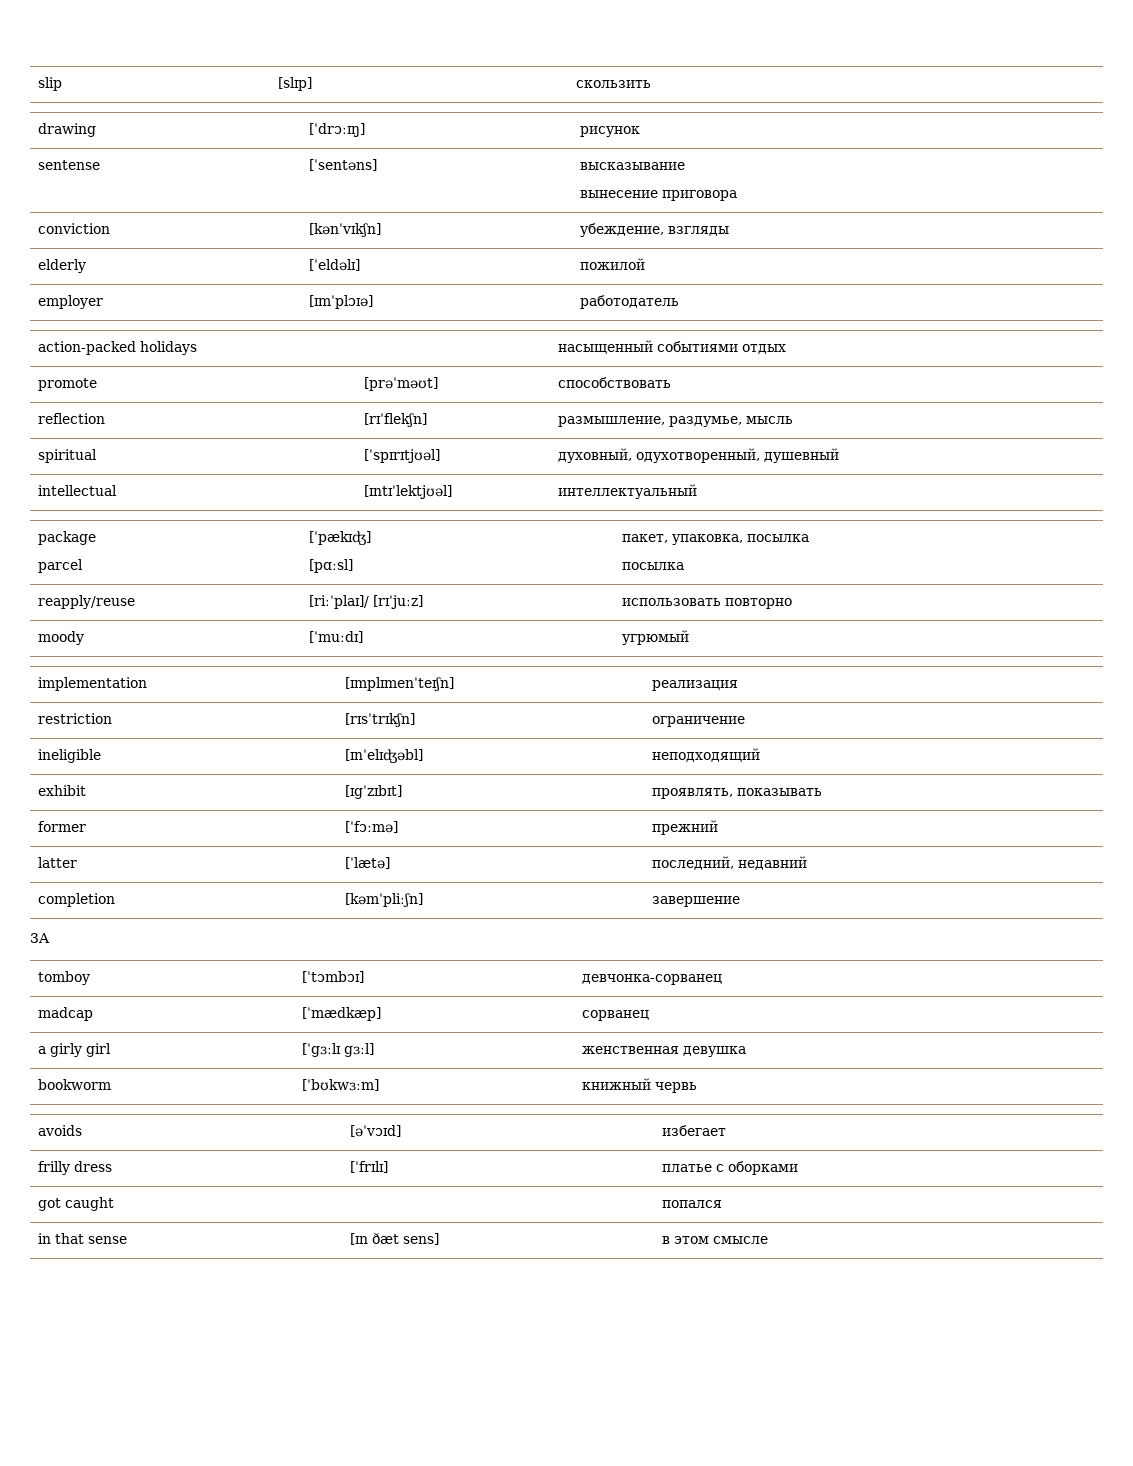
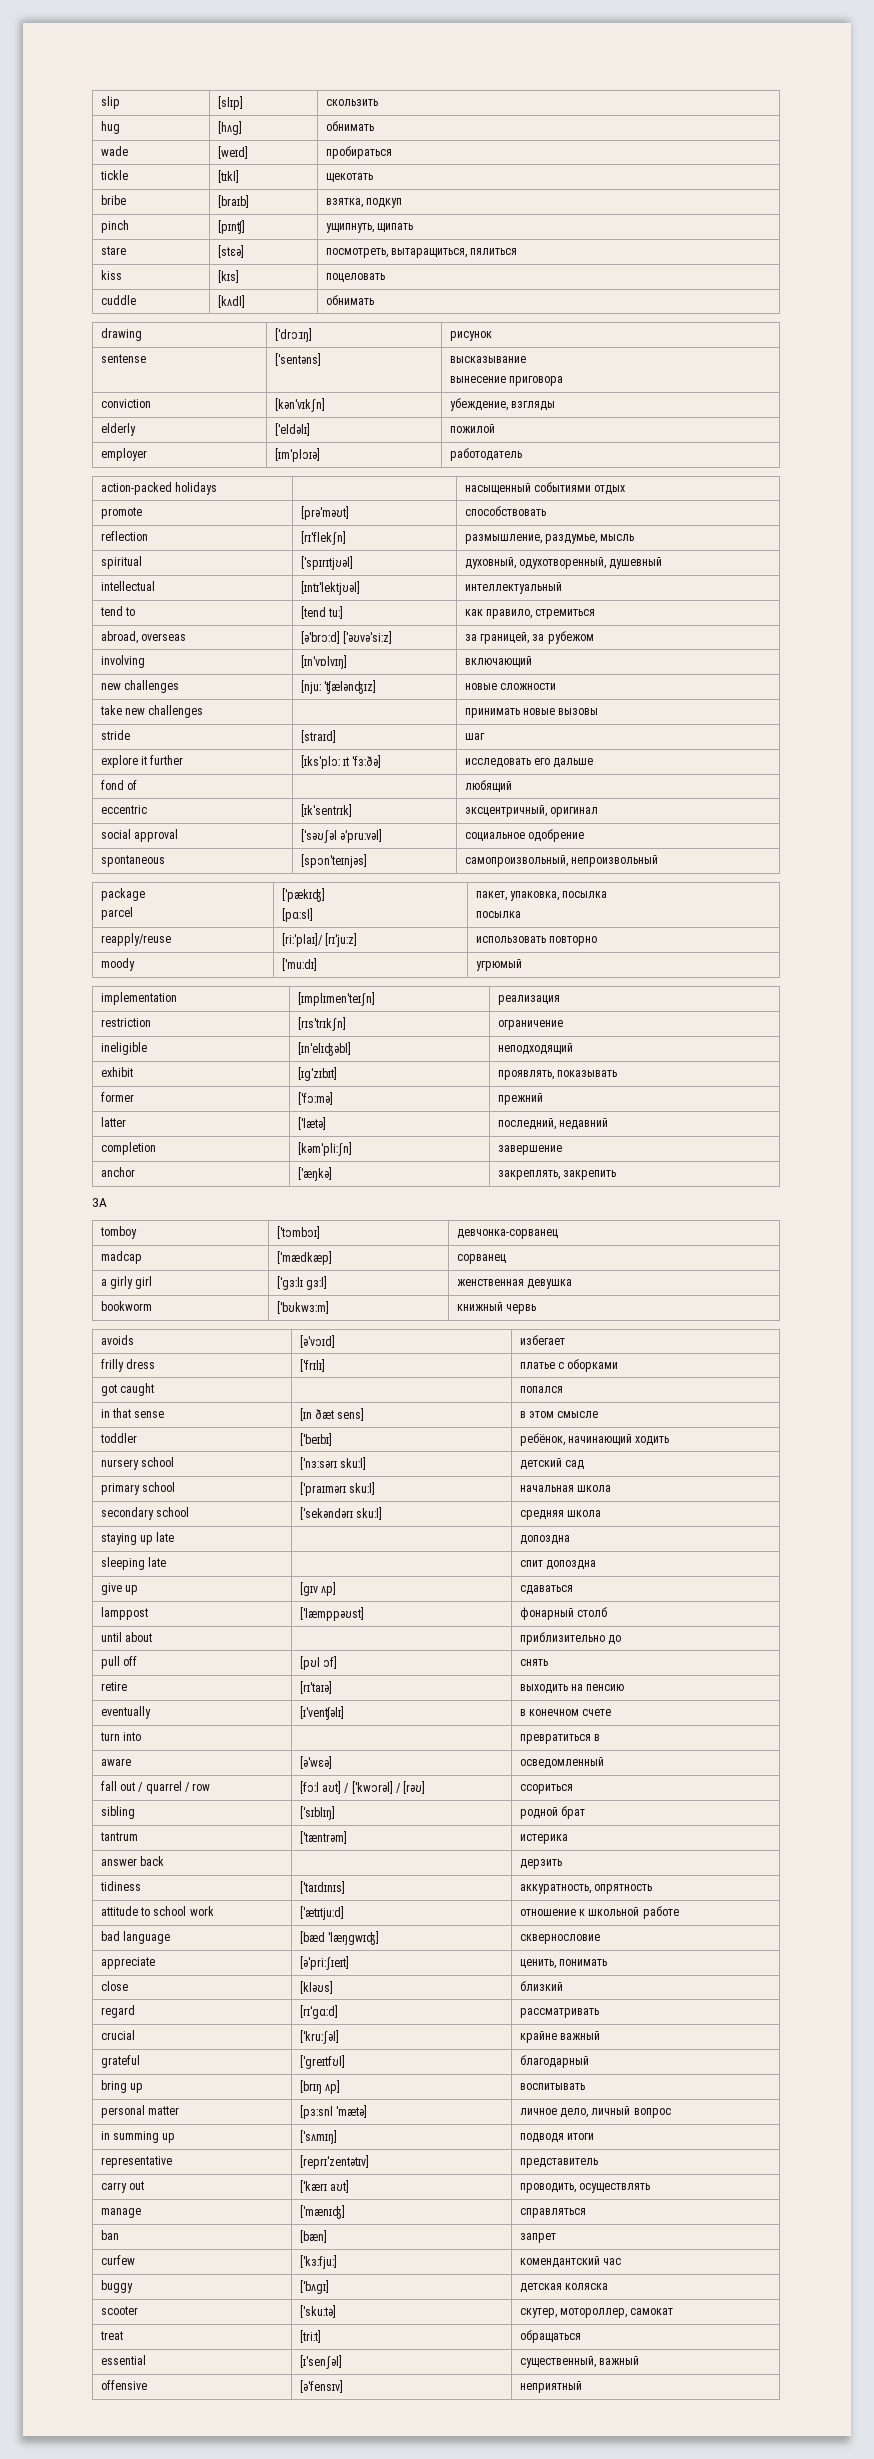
+ hug | [hʌg] | обнимать
+ wade | [weɪd] | пробираться
+ tickle | [tɪkl] | щекотать
+ bribe | [braɪb] | взятка, подкуп
+ pinch | [pɪnʧ] | ущипнуть, щипать
+ stare | [stɛə] | посмотреть, вытаращиться, пялиться
+ kiss | [kɪs] | поцеловать
+ cuddle | [kʌdl] | обнимать
+ tend to | [tend tuː] | как правило, стремиться
+ abroad, overseas | [əˈbrɔːd] [ˈəʊvəˈsiːz] | за границей, за рубежом
+ involving | [ɪnˈvɒlvɪŋ] | включающий
+ new challenges | [njuː ˈʧælənʤɪz] | новые сложности
+ take new challenges | | принимать новые вызовы
+ stride | [straɪd] | шаг
+ explore it further | [ɪksˈplɔː ɪt ˈfɜːðə] | исследовать его дальше
+ fond of | | любящий
+ eccentric | [ɪkˈsentrɪk] | эксцентричный, оригинал
+ social approval | [ˈsəʊʃəl əˈpruːvəl] | социальное одобрение
+ spontaneous | [spɔnˈteɪnjəs] | самопроизвольный, непроизвольный
+ anchor | [ˈæŋkə] | закреплять, закрепить
+ toddler | [ˈbeɪbɪ] | ребёнок, начинающий ходить
+ nursery school | [ˈnɜːsərɪ skuːl] | детский сад
+ primary school | [ˈpraɪmərɪ skuːl] | начальная школа
+ secondary school | [ˈsekəndərɪ skuːl] | средняя школа
+ staying up late | | допоздна
+ sleeping late | | спит допоздна
+ give up | [gɪv ʌp] | сдаваться
+ lamppost | [ˈlæmppəʊst] | фонарный столб
+ until about | | приблизительно до
+ pull off | [pʊl ɔf] | снять
+ retire | [rɪˈtaɪə] | выходить на пенсию
+ eventually | [ɪˈvenʧəlɪ] | в конечном счете
+ turn into | | превратиться в
+ aware | [əˈwɛə] | осведомленный
+ fall out / quarrel / row | [fɔːl aʊt] / [ˈkwɔrəl] / [rəʊ] | ссориться
+ sibling | [ˈsɪblɪŋ] | родной брат
+ tantrum | [ˈtæntrəm] | истерика
+ answer back | | дерзить
+ tidiness | [ˈtaɪdɪnɪs] | аккуратность, опрятность
+ attitude to school work | [ˈætɪtjuːd] | отношение к школьной работе
+ bad language | [bæd ˈlæŋgwɪʤ] | сквернословие
+ appreciate | [əˈpriːʃɪeɪt] | ценить, понимать
+ close | [kləʊs] | близкий
+ regard | [rɪˈgɑːd] | рассматривать
+ crucial | [ˈkruːʃəl] | крайне важный
+ grateful | [ˈgreɪtfʊl] | благодарный
+ bring up | [brɪŋ ʌp] | воспитывать
+ personal matter | [pɜːsnl ˈmætə] | личное дело, личный вопрос
+ in summing up | [ˈsʌmɪŋ] | подводя итоги
+ representative | [reprɪˈzentətɪv] | представитель
+ carry out | [ˈkærɪ aʊt] | проводить, осуществлять
+ manage | [ˈmænɪʤ] | справляться
+ ban | [bæn] | запрет
+ curfew | [ˈkɜːfjuː] | комендантский час
+ buggy | [ˈbʌgɪ] | детская коляска
+ scooter | [ˈskuːtə] | скутер, мотороллер, самокат
+ treat | [triːt] | обращаться
+ essential | [ɪˈsenʃəl] | существенный, важный
+ offensive | [əˈfensɪv] | неприятный

